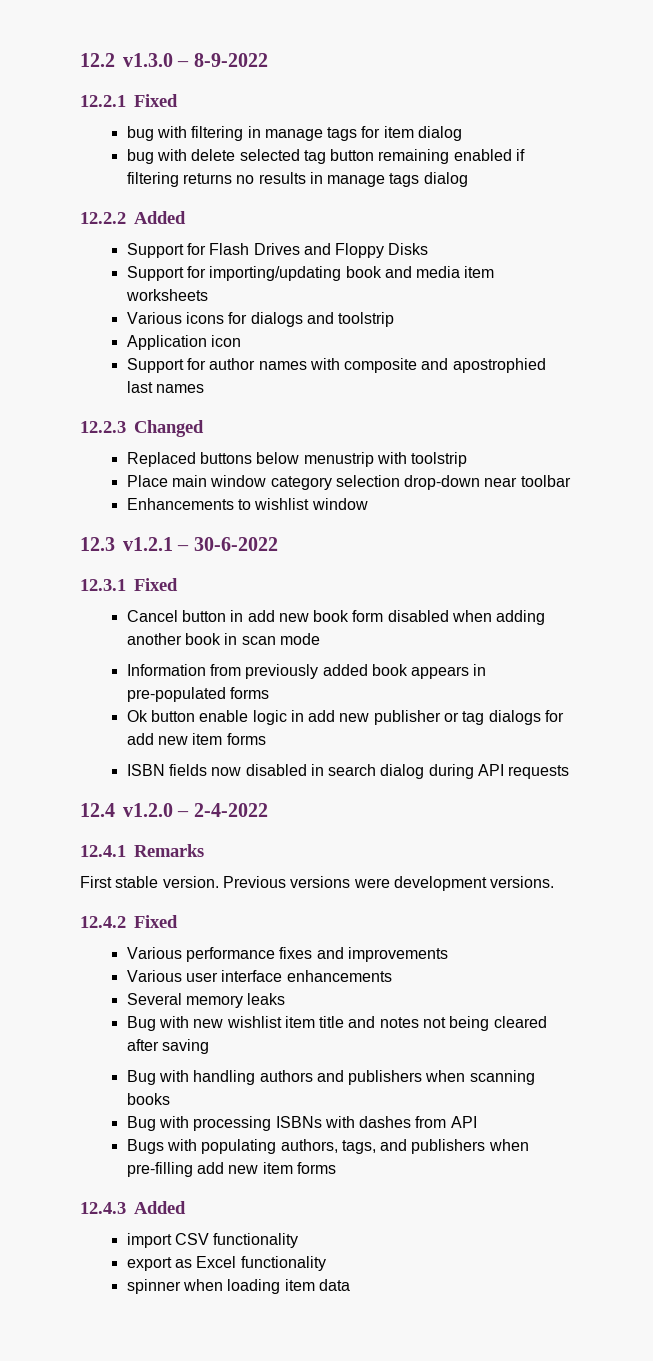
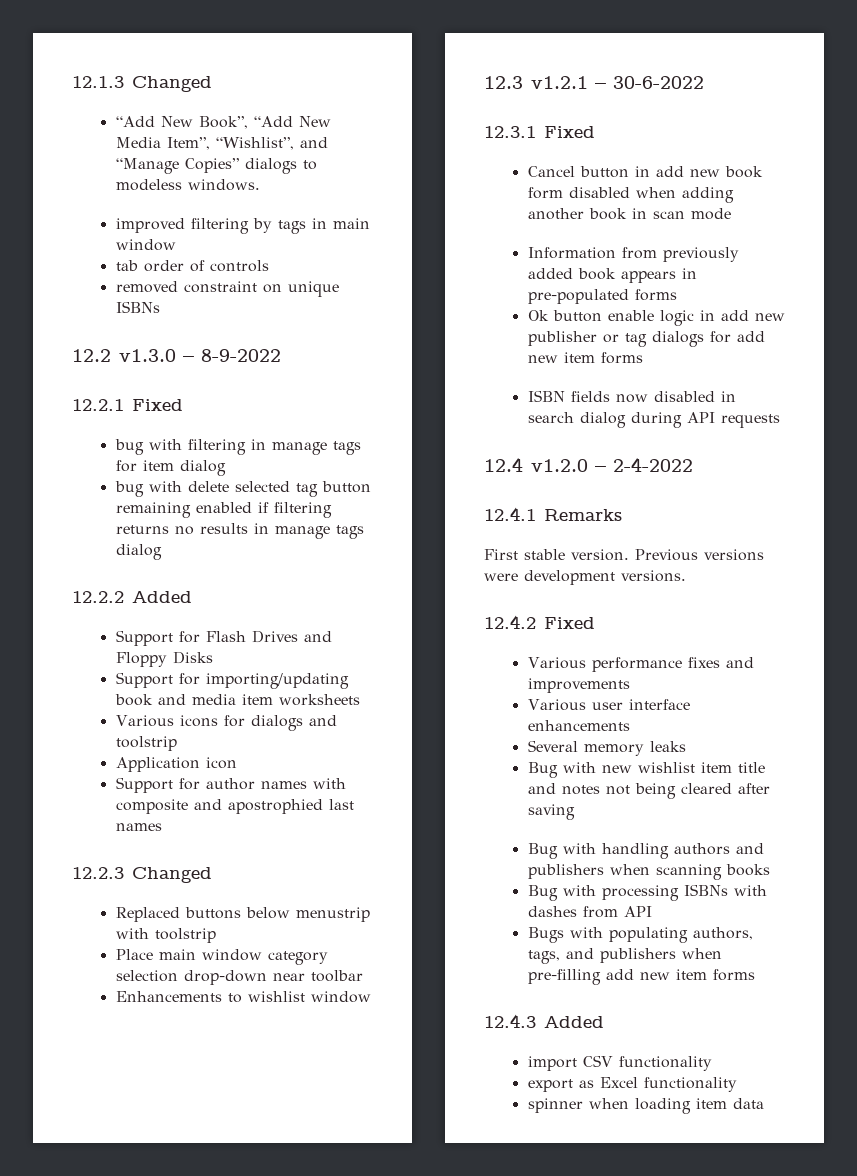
+ 12.1.3 Changed
+ “Add New Book”, “Add New Media Item”, “Wishlist”, and “Manage Copies” dialogs to modeless windows.
+ improved filtering by tags in main window
+ tab order of controls
+ removed constraint on unique ISBNs

